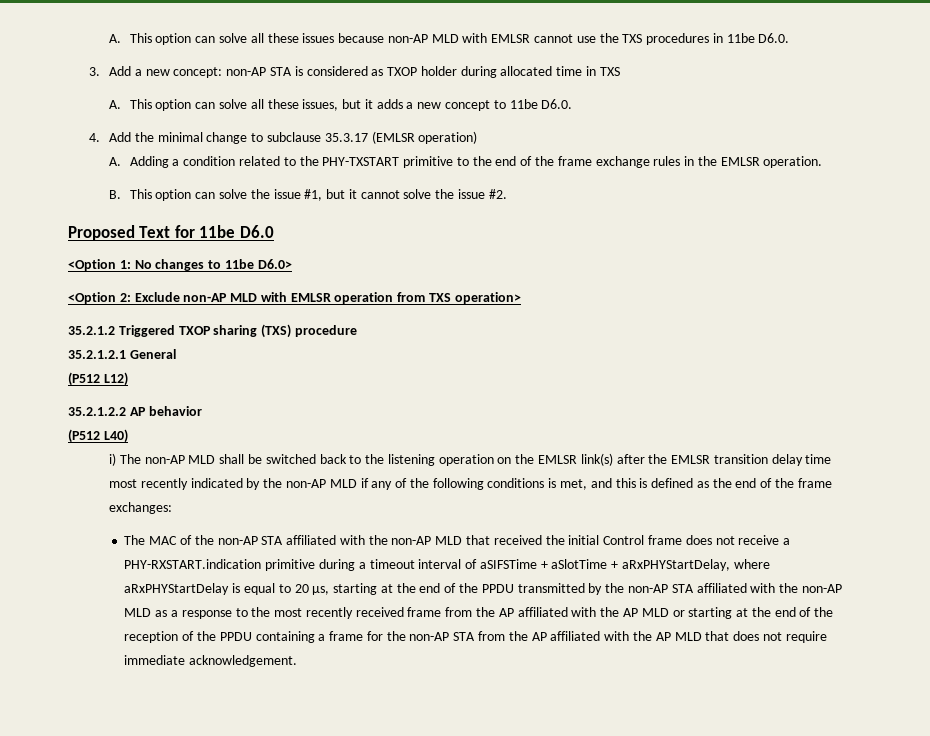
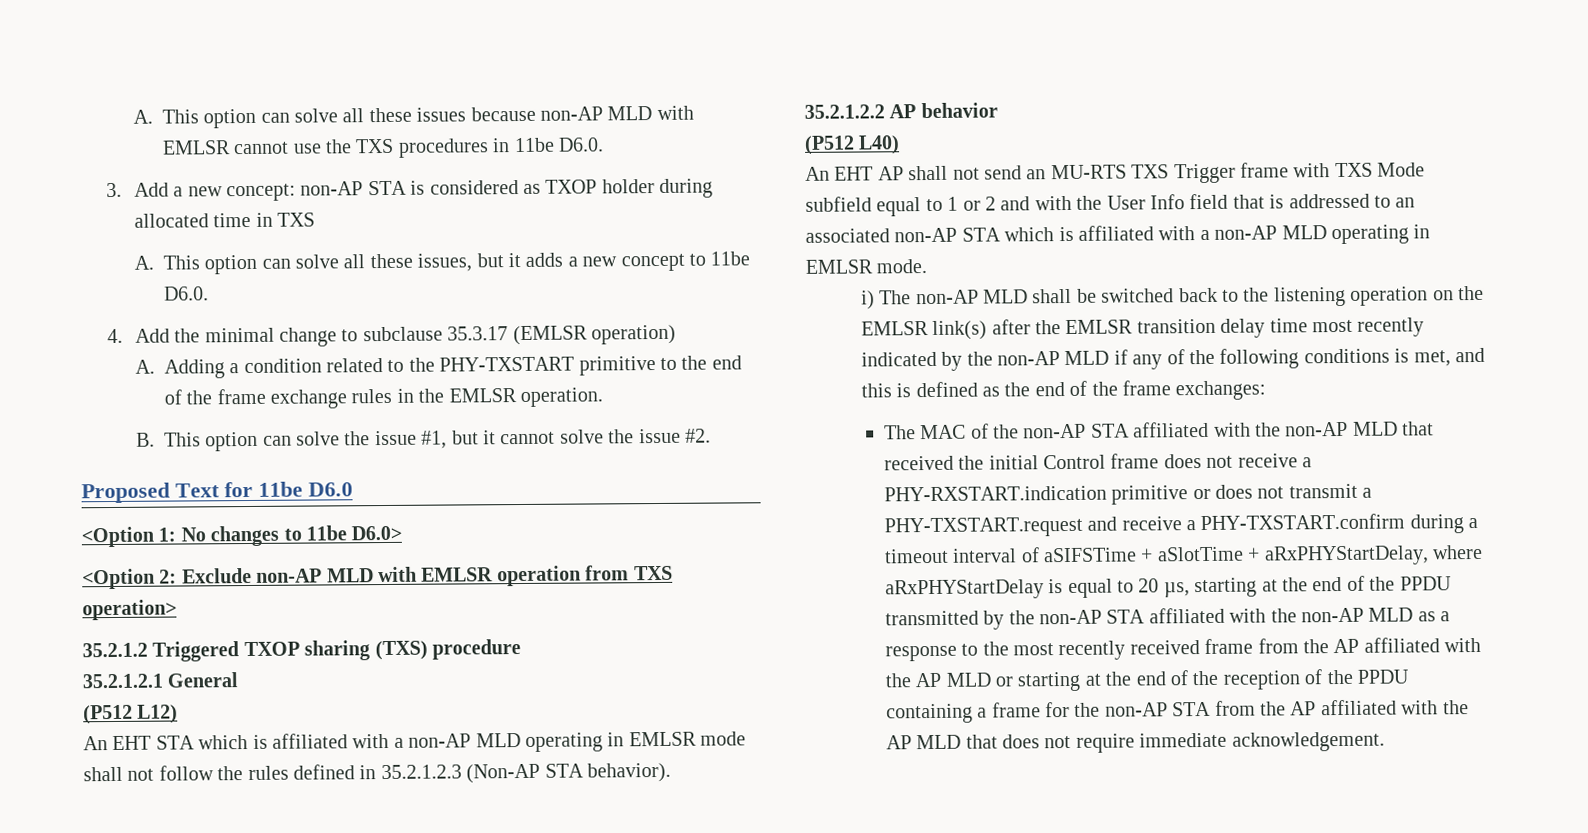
+ An EHT STA which is affiliated with a non-AP MLD operating in EMLSR mode shall not follow the rules defined in 35.2.1.2.3 (Non-AP STA behavior).
+ An EHT AP shall not send an MU-RTS TXS Trigger frame with TXS Mode subfield equal to 1 or 2 and with the User Info field that is addressed to an associated non-AP STA which is affiliated with a non-AP MLD operating in EMLSR mode.
- The MAC of the non-AP STA affiliated with the non-AP MLD that received the initial Control frame does not receive a PHY-RXSTART.indication primitive during a timeout interval of aSIFSTime + aSlotTime + aRxPHYStartDelay, where aRxPHYStartDelay is equal to 20 µs, starting at the end of the PPDU transmitted by the non-AP STA affiliated with the non-AP MLD as a response to the most recently received frame from the AP affiliated with the AP MLD or starting at the end of the reception of the PPDU containing a frame for the non-AP STA from the AP affiliated with the AP MLD that does not require immediate acknowledgement.
+ The MAC of the non-AP STA affiliated with the non-AP MLD that received the initial Control frame does not receive a PHY-RXSTART.indication primitive or does not transmit a PHY-TXSTART.request and receive a PHY-TXSTART.confirm during a timeout interval of aSIFSTime + aSlotTime + aRxPHYStartDelay, where aRxPHYStartDelay is equal to 20 µs, starting at the end of the PPDU transmitted by the non-AP STA affiliated with the non-AP MLD as a response to the most recently received frame from the AP affiliated with the AP MLD or starting at the end of the reception of the PPDU containing a frame for the non-AP STA from the AP affiliated with the AP MLD that does not require immediate acknowledgement.

